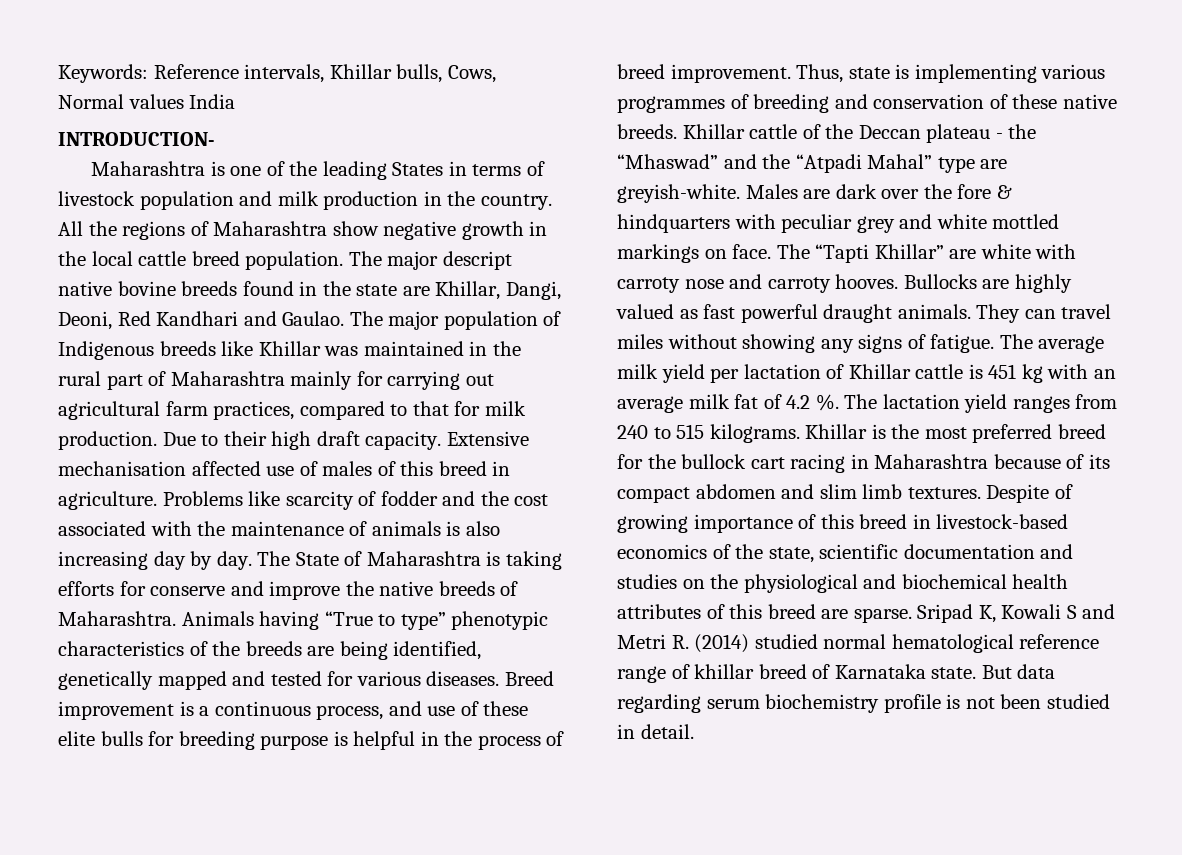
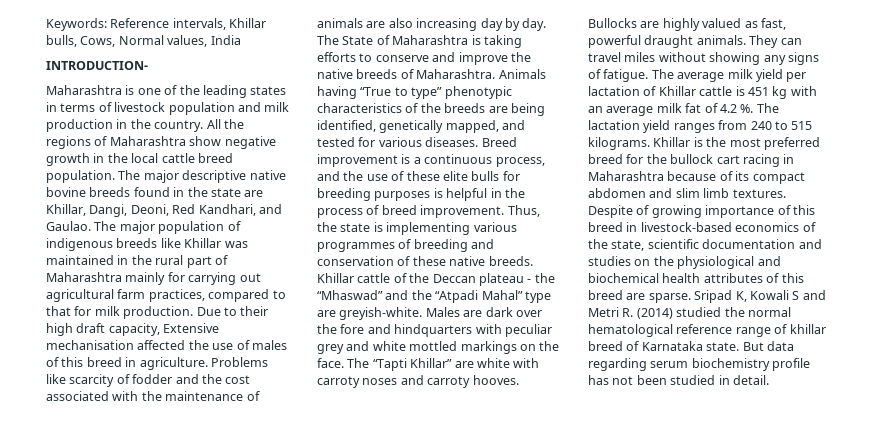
- Keywords: Reference intervals, Khillar bulls, Cows, Normal values India
+ Keywords: Reference intervals, Khillar bulls, Cows, Normal values, India
- Maharashtra is one of the leading States in terms of livestock population and milk production in the country.
+ Maharashtra is one of the leading states in terms of livestock population and milk production in the country.
- The major descript native bovine breeds found in the state are Khillar, Dangi, Deoni, Red Kandhari and Gaulao.
+ The major descriptive native bovine breeds found in the state are Khillar, Dangi, Deoni, Red Kandhari, and Gaulao.
- The major population of Indigenous breeds like Khillar was maintained in the rural part of Maharashtra mainly for carrying out agricultural farm practices, compared to that for milk production.
+ The major population of indigenous breeds like Khillar was maintained in the rural part of Maharashtra mainly for carrying out agricultural farm practices, compared to that for milk production.
- Due to their high draft capacity. Extensive mechanisation affected use of males of this breed in agriculture.
+ Due to their high draft capacity, Extensive mechanisation affected the use of males of this breed in agriculture.
- Problems like scarcity of fodder and the cost associated with the maintenance of animals is also increasing day by day.
+ Problems like scarcity of fodder and the cost associated with the maintenance of animals are also increasing day by day.
- The State of Maharashtra is taking efforts for conserve and improve the native breeds of Maharashtra.
+ The State of Maharashtra is taking efforts to conserve and improve the native breeds of Maharashtra.
- Animals having “True to type” phenotypic characteristics of the breeds are being identified, genetically mapped and tested for various diseases.
+ Animals having “True to type” phenotypic characteristics of the breeds are being identified, genetically mapped, and tested for various diseases.
- Breed improvement is a continuous process, and use of these elite bulls for breeding purpose is helpful in the process of breed improvement.
+ Breed improvement is a continuous process, and the use of these elite bulls for breeding purposes is helpful in the process of breed improvement.
- Thus, state is implementing various programmes of breeding and conservation of these native breeds.
+ Thus, the state is implementing various programmes of breeding and conservation of these native breeds.
- Males are dark over the fore & hindquarters with peculiar grey and white mottled markings on face.
+ Males are dark over the fore and hindquarters with peculiar grey and white mottled markings on the face.
- The “Tapti Khillar” are white with carroty nose and carroty hooves.
+ The “Tapti Khillar” are white with carroty noses and carroty hooves.
- Bullocks are highly valued as fast powerful draught animals.
+ Bullocks are highly valued as fast, powerful draught animals.
- Sripad K, Kowali S and Metri R. (2014) studied normal hematological reference range of khillar breed of Karnataka state.
+ Sripad K, Kowali S and Metri R. (2014) studied the normal hematological reference range of khillar breed of Karnataka state.
- But data regarding serum biochemistry profile is not been studied in detail.
+ But data regarding serum biochemistry profile has not been studied in detail.

